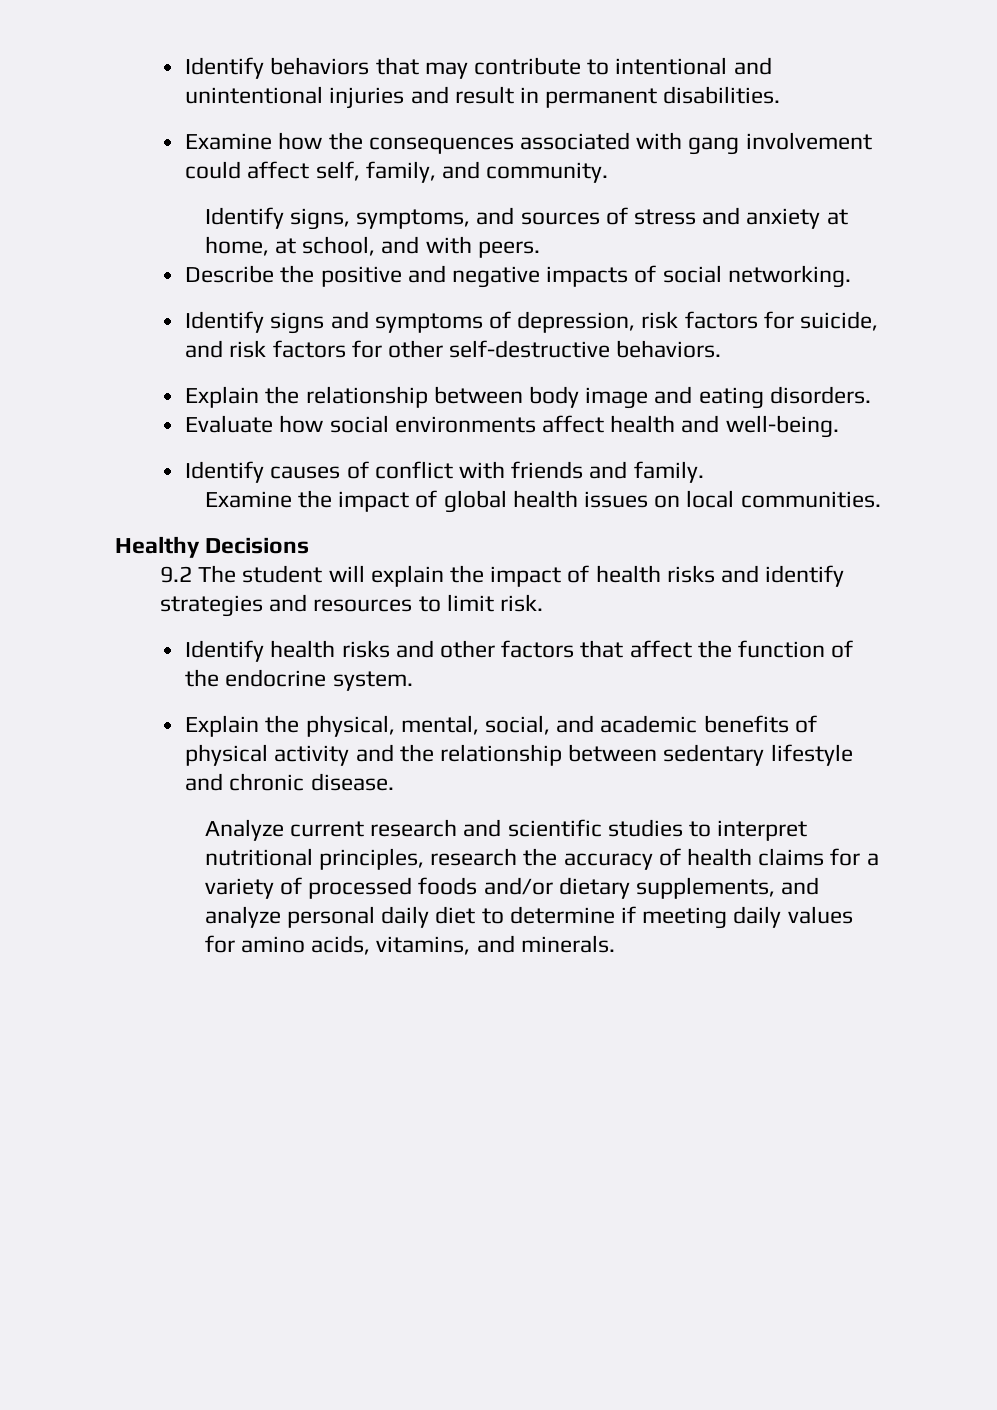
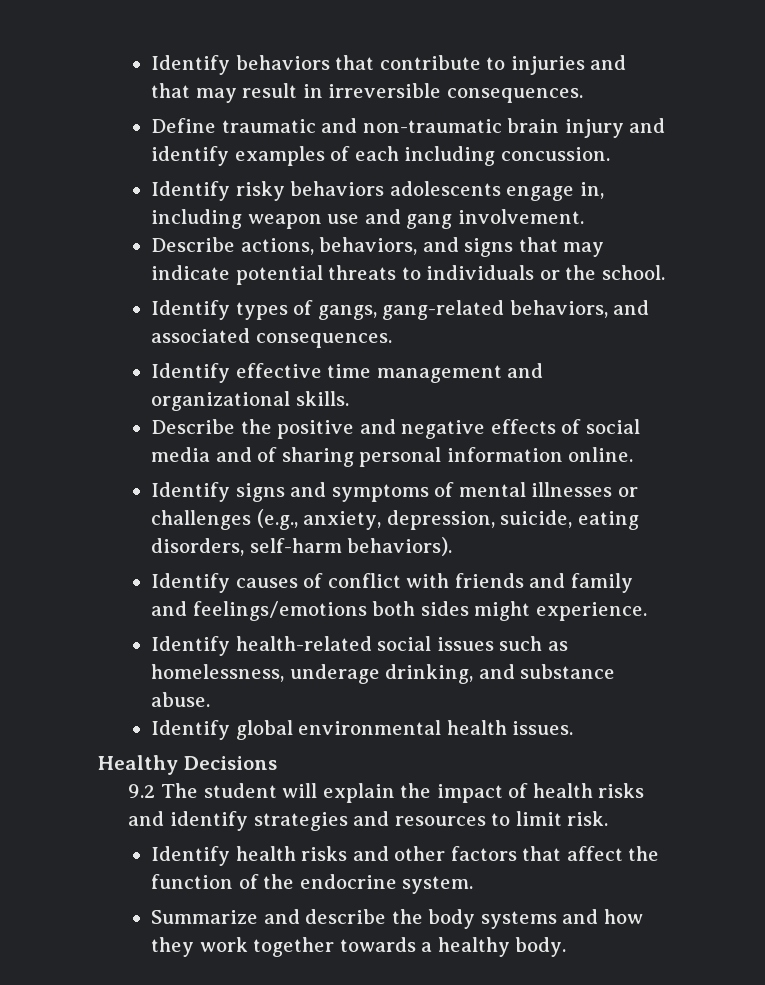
- Identify behaviors that may contribute to intentional and unintentional injuries and result in permanent disabilities.
- Examine how the consequences associated with gang involvement could affect self, family, and community.
- Identify signs, symptoms, and sources of stress and anxiety at home, at school, and with peers.
+ Identify behaviors that contribute to injuries and that may result in irreversible consequences.
+ Define traumatic and non-traumatic brain injury and identify examples of each including concussion.
+ Identify risky behaviors adolescents engage in, including weapon use and gang involvement.
+ Describe actions, behaviors, and signs that may indicate potential threats to individuals or the school.
+ Identify types of gangs, gang-related behaviors, and associated consequences.
+ Identify effective time management and organizational skills.
- Describe the positive and negative impacts of social networking.
+ Describe the positive and negative effects of social media and of sharing personal information online.
- Identify signs and symptoms of depression, risk factors for suicide, and risk factors for other self-destructive behaviors.
- Explain the relationship between body image and eating disorders.
- Evaluate how social environments affect health and well-being.
+ Identify signs and symptoms of mental illnesses or challenges (e.g., anxiety, depression, suicide, eating disorders, self-harm behaviors).
- Identify causes of conflict with friends and family.
- Examine the impact of global health issues on local communities.
+ Identify causes of conflict with friends and family and feelings/emotions both sides might experience.
+ Identify health-related social issues such as homelessness, underage drinking, and substance abuse.
+ Identify global environmental health issues.
- Explain the physical, mental, social, and academic benefits of physical activity and the relationship between sedentary lifestyle and chronic disease.
- Analyze current research and scientific studies to interpret nutritional principles, research the accuracy of health claims for a variety of processed foods and/or dietary supplements, and analyze personal daily diet to determine if meeting daily values for amino acids, vitamins, and minerals.
+ Summarize and describe the body systems and how they work together towards a healthy body.

